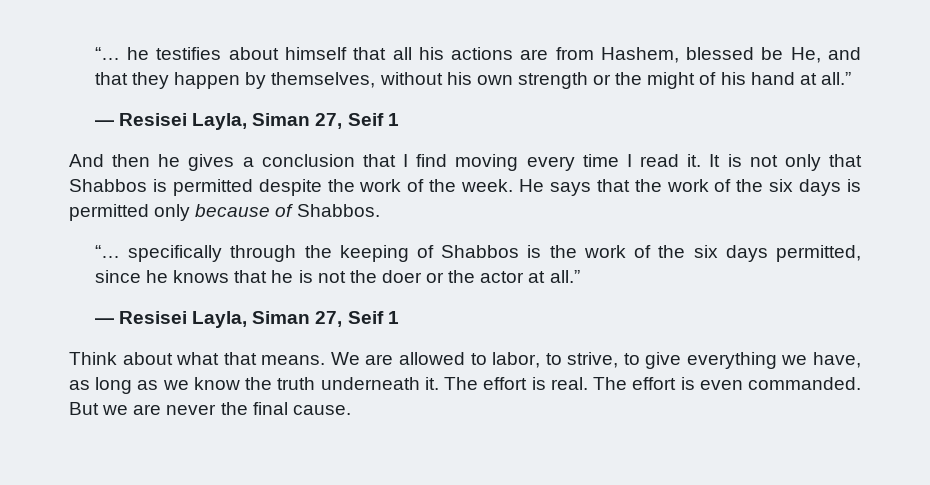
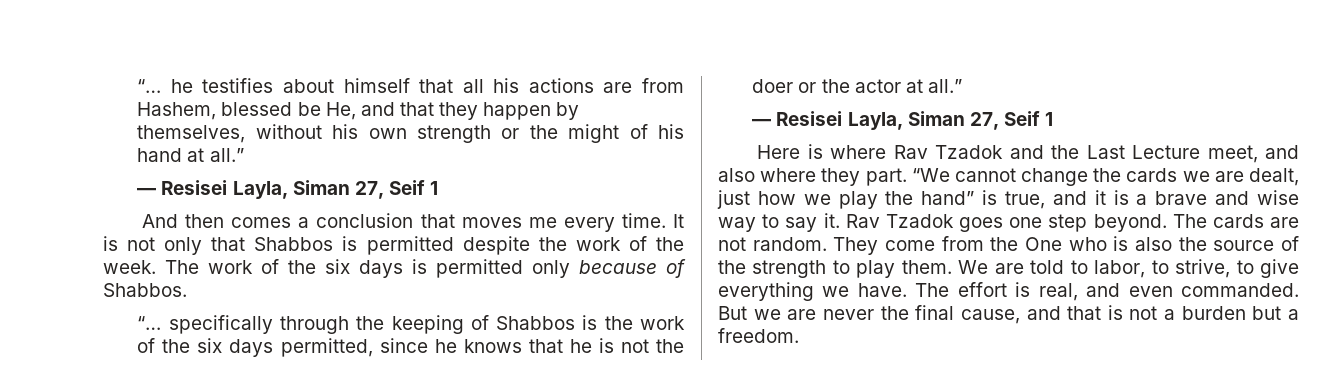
- And then he gives a conclusion that I find moving every time I read it.
+ And then comes a conclusion that moves me every time.
- He says that the work of the six days is permitted only because of Shabbos.
+ The work of the six days is permitted only because of Shabbos.
- Think about what that means.
+ Here is where Rav Tzadok and the Last Lecture meet, and also where they part. “We cannot change the cards we are dealt, just how we play the hand” is true, and it is a brave and wise way to say it. Rav Tzadok goes one step beyond. The cards are not random. They come from the One who is also the source of the strength to play them.
- We are allowed to labor, to strive, to give everything we have, as long as we know the truth underneath it. The effort is real. The effort is even commanded.
+ We are told to labor, to strive, to give everything we have. The effort is real, and even commanded.
- But we are never the final cause.
+ But we are never the final cause, and that is not a burden but a freedom.

